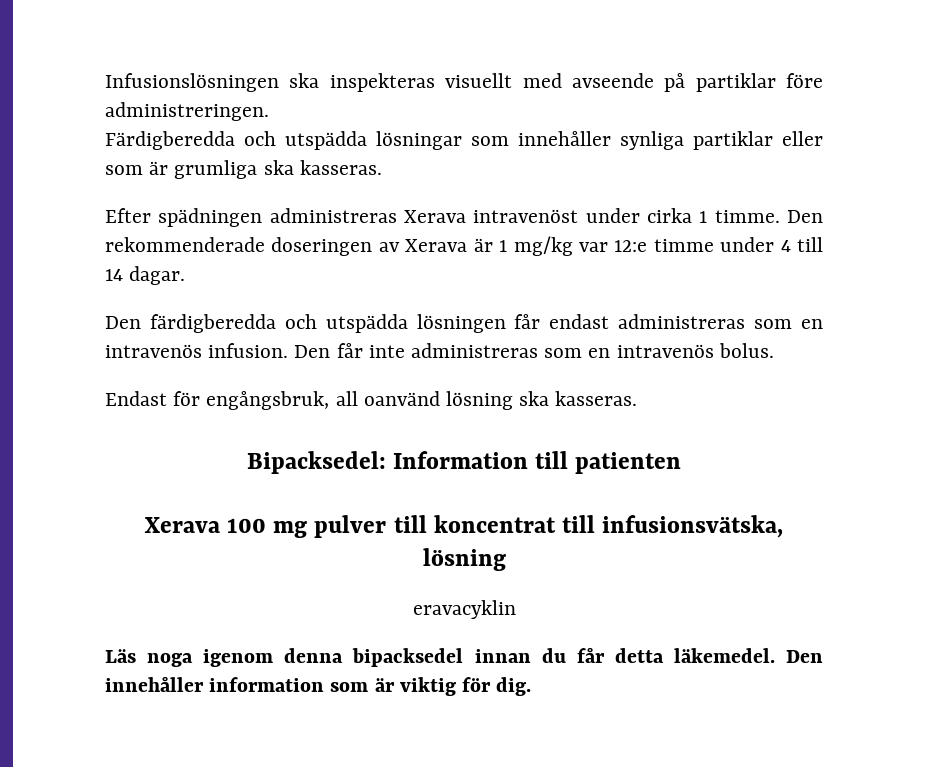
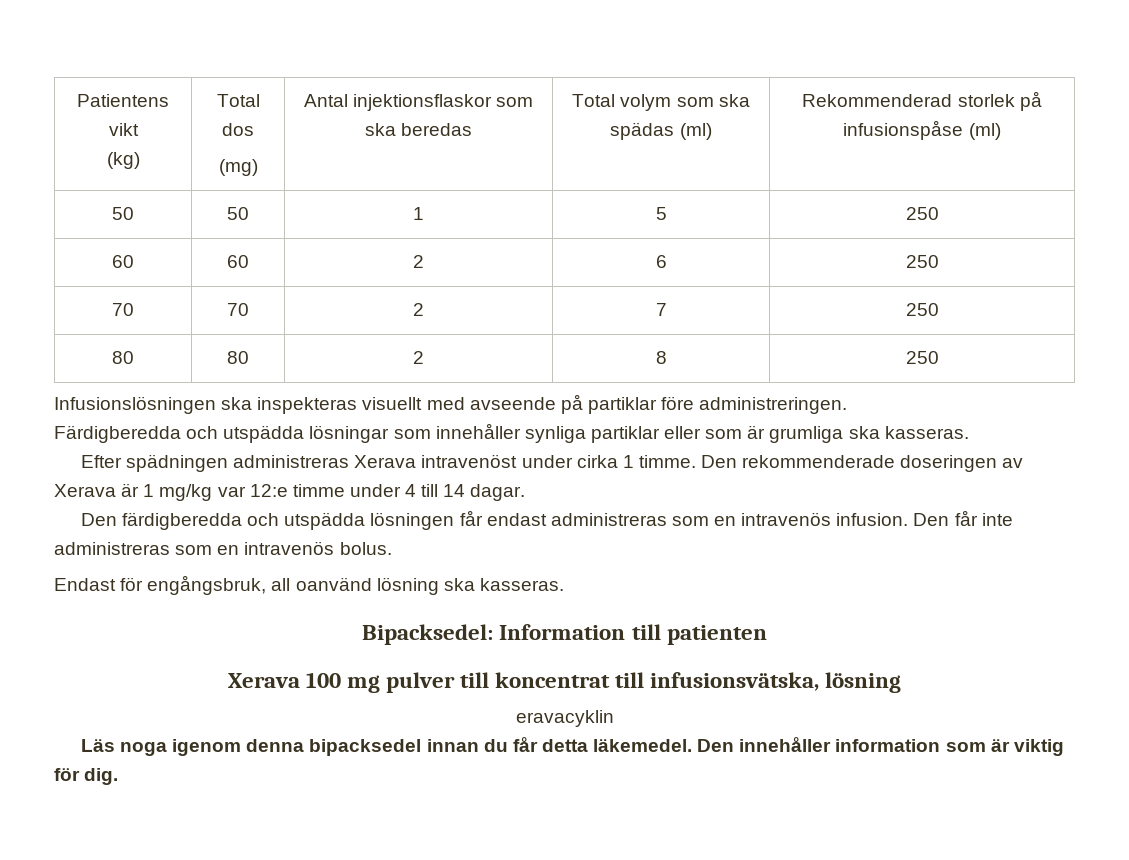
+ Patientens vikt
+ (kg) | Total dos
+ (mg) | Antal injektionsflaskor som ska beredas | Total volym som ska spädas (ml) | Rekommenderad storlek på infusionspåse (ml)
+ 50 | 50 | 1 | 5 | 250
+ 60 | 60 | 2 | 6 | 250
+ 70 | 70 | 2 | 7 | 250
+ 80 | 80 | 2 | 8 | 250

